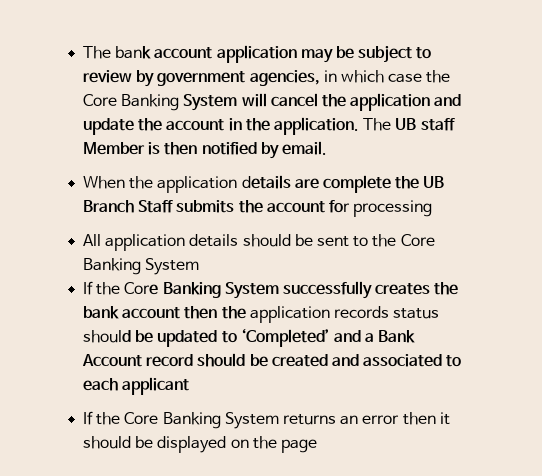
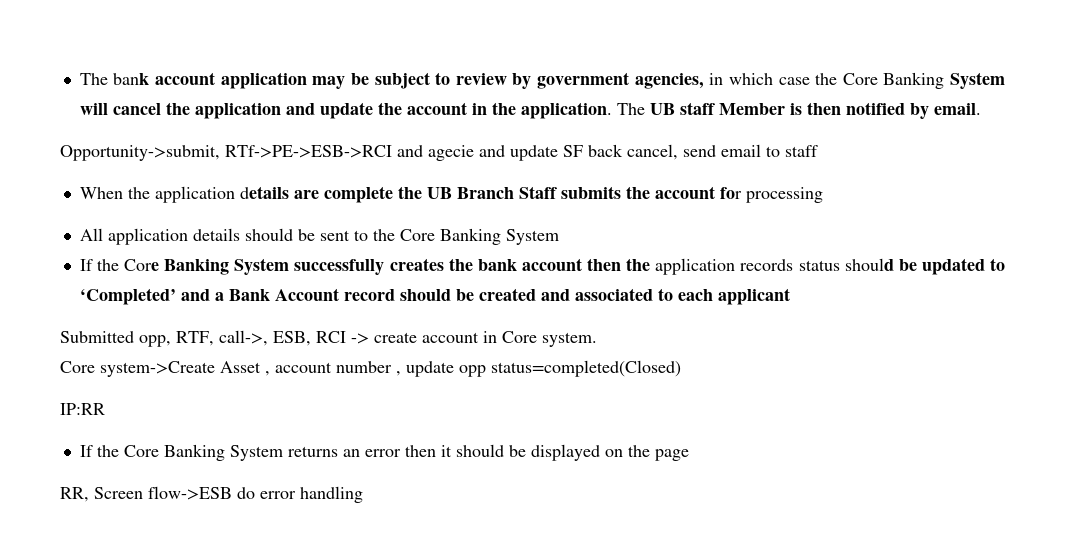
+ Opportunity->submit, RTf->PE->ESB->RCI and agecie and update SF back cancel, send email to staff
+ Submitted opp, RTF, call->, ESB, RCI -> create account in Core system.
+ Core system->Create Asset , account number , update opp status=completed(Closed)
+ IP:RR
+ RR, Screen flow->ESB do error handling

